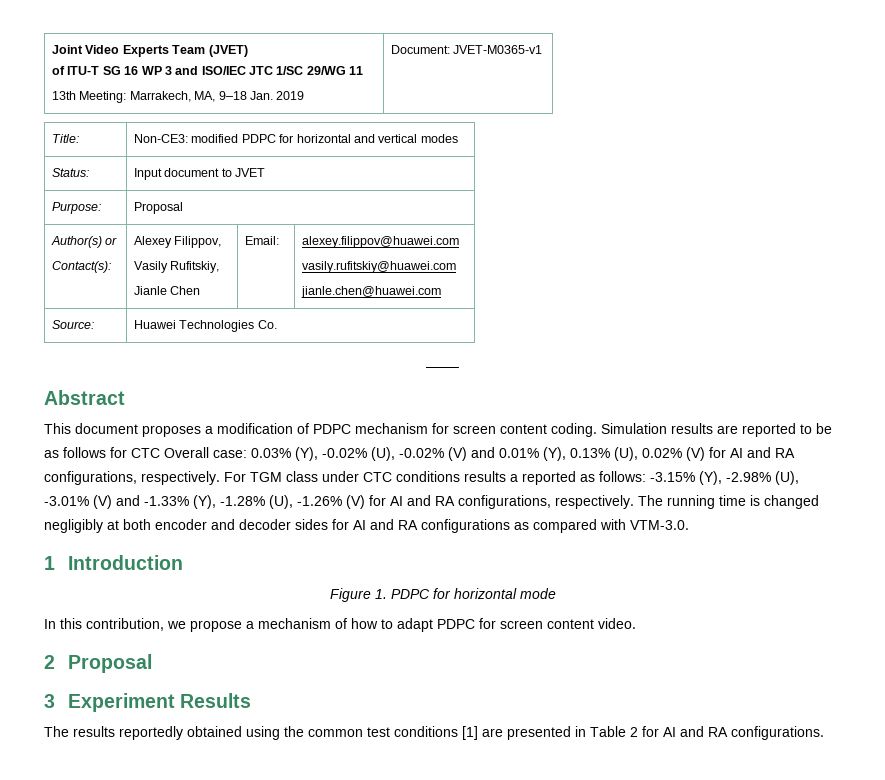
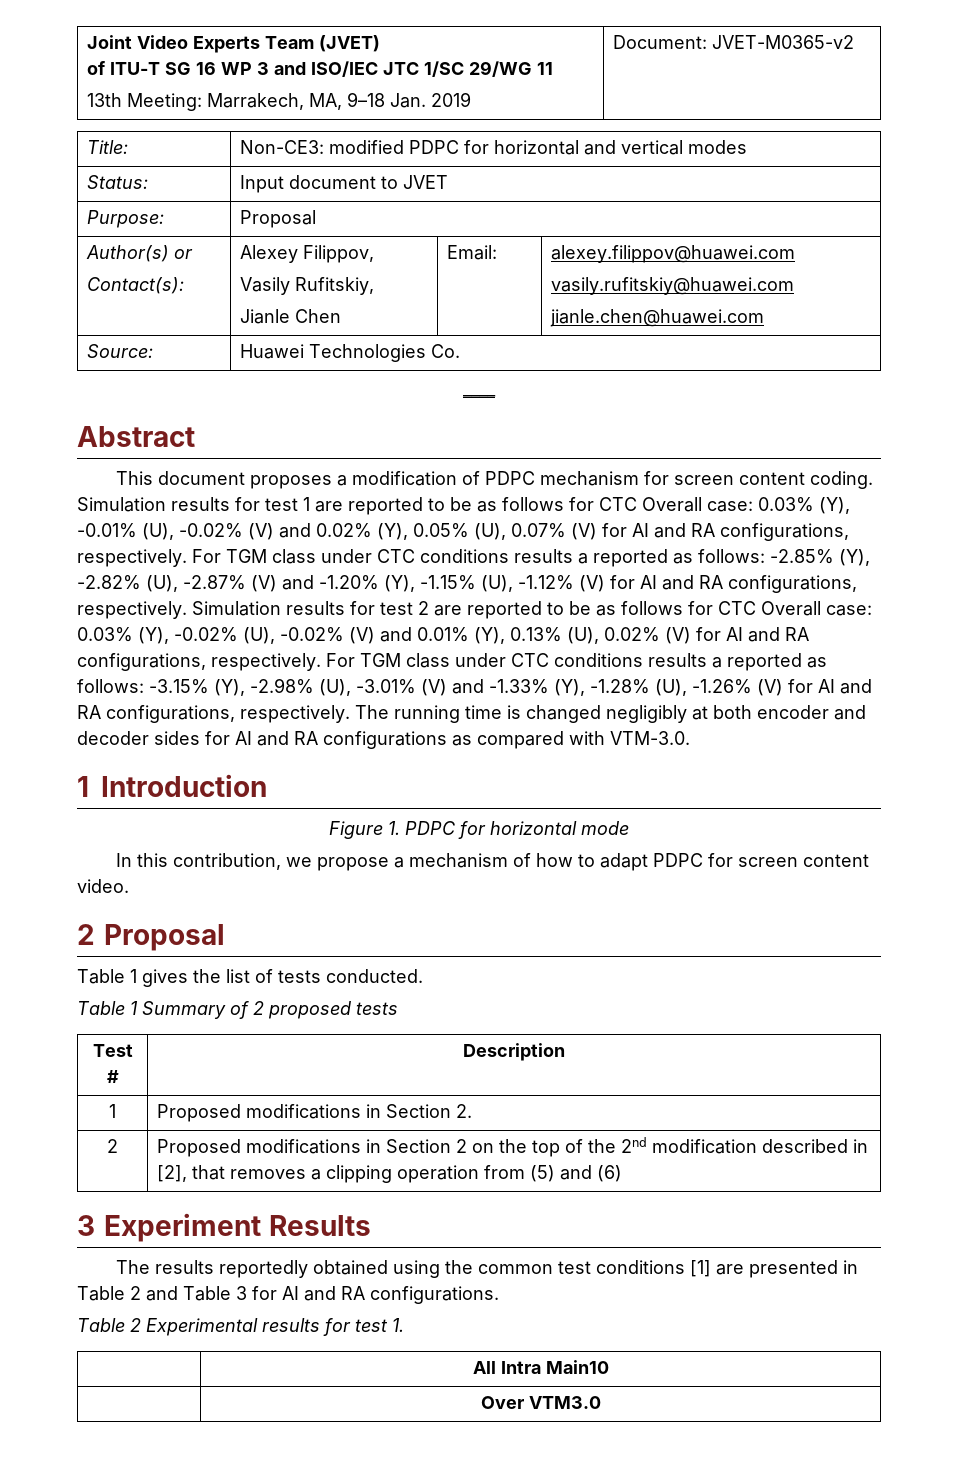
  Joint Video Experts Team (JVET)
  of ITU-T SG 16 WP 3 and ISO/IEC JTC 1/SC 29/WG 11
- 13th Meeting: Marrakech, MA, 9–18 Jan. 2019 | Document: JVET-M0365-v1
+ 13th Meeting: Marrakech, MA, 9–18 Jan. 2019 | Document: JVET-M0365-v2
- Simulation results are reported to be as follows for CTC Overall case: 0.03% (Y), -0.02% (U), -0.02% (V) and 0.01% (Y), 0.13% (U), 0.02% (V) for AI and RA configurations, respectively.
+ Simulation results for test 1 are reported to be as follows for CTC Overall case: 0.03% (Y), -0.01% (U), -0.02% (V) and 0.02% (Y), 0.05% (U), 0.07% (V) for AI and RA configurations, respectively. For TGM class under CTC conditions results a reported as follows: -2.85% (Y), -2.82% (U), -2.87% (V) and -1.20% (Y), -1.15% (U), -1.12% (V) for AI and RA configurations, respectively. Simulation results for test 2 are reported to be as follows for CTC Overall case: 0.03% (Y), -0.02% (U), -0.02% (V) and 0.01% (Y), 0.13% (U), 0.02% (V) for AI and RA configurations, respectively.
+ Table 1 gives the list of tests conducted.
+ Table 1 Summary of 2 proposed tests
+ Test # | Description
+ 1 | Proposed modifications in Section 2.
+ 2 | Proposed modifications in Section 2 on the top of the 2nd modification described in [2], that removes a clipping operation from (5) and (6)
- The results reportedly obtained using the common test conditions [1] are presented in Table 2 for AI and RA configurations.
+ The results reportedly obtained using the common test conditions [1] are presented in Table 2 and Table 3 for AI and RA configurations.
+ Table 2 Experimental results for test 1.
+ | All Intra Main10
+ | Over VTM3.0

